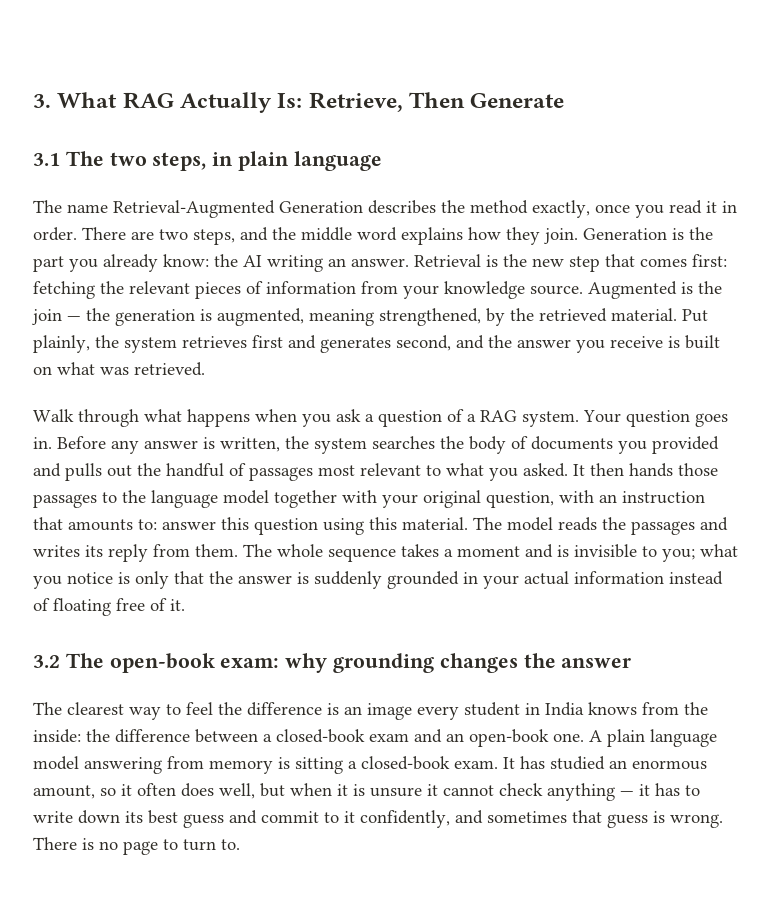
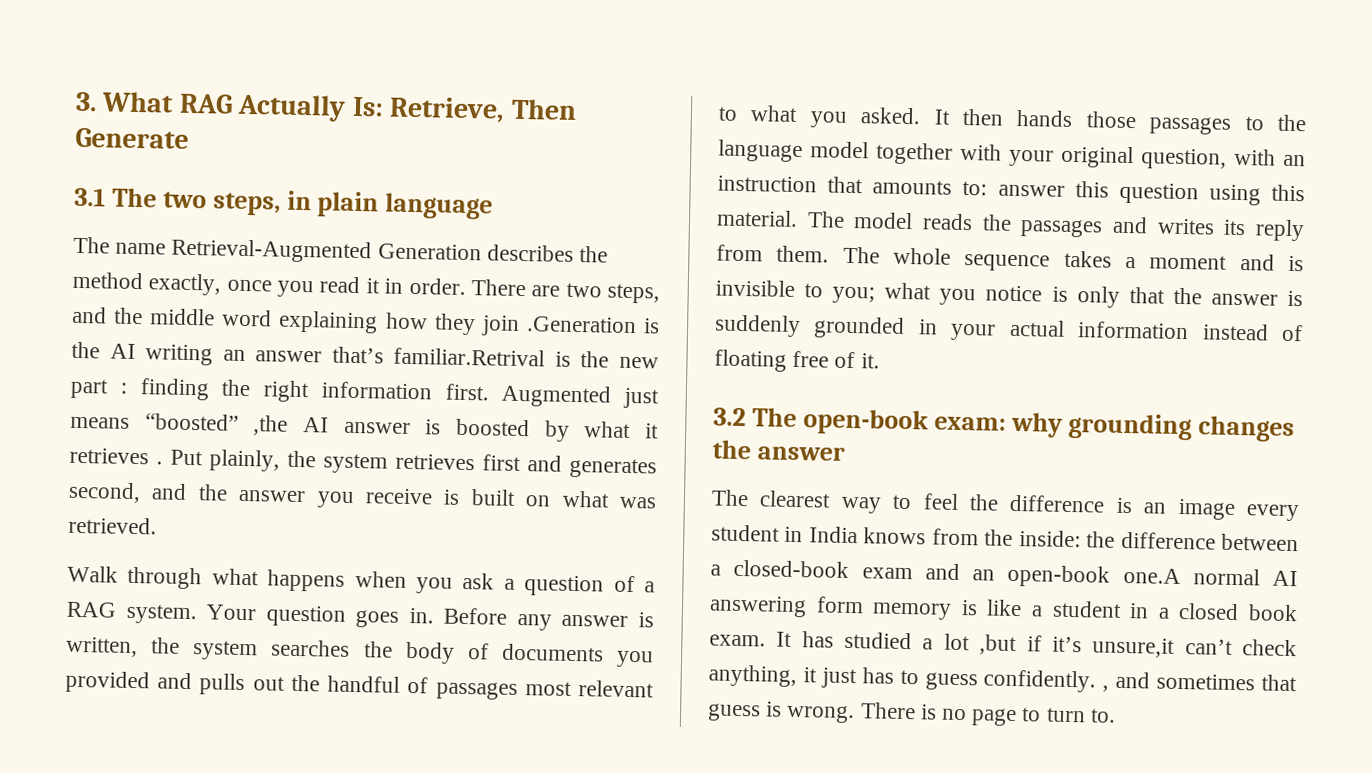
- There are two steps, and the middle word explains how they join. Generation is the part you already know: the AI writing an answer. Retrieval is the new step that comes first: fetching the relevant pieces of information from your knowledge source. Augmented is the join — the generation is augmented, meaning strengthened, by the retrieved material.
+ There are two steps, and the middle word explaining how they join .Generation is the AI writing an answer that’s familiar.Retrival is the new part : finding the right information first. Augmented just means “boosted” ,the AI answer is boosted by what it retrieves .
- The clearest way to feel the difference is an image every student in India knows from the inside: the difference between a closed-book exam and an open-book one. A plain language model answering from memory is sitting a closed-book exam. It has studied an enormous amount, so it often does well, but when it is unsure it cannot check anything — it has to write down its best guess and commit to it confidently, and sometimes that guess is wrong.
+ The clearest way to feel the difference is an image every student in India knows from the inside: the difference between a closed-book exam and an open-book one.A normal AI answering form memory is like a student in a closed book exam. It has studied a lot ,but if it’s unsure,it can’t check anything, it just has to guess confidently. , and sometimes that guess is wrong.

